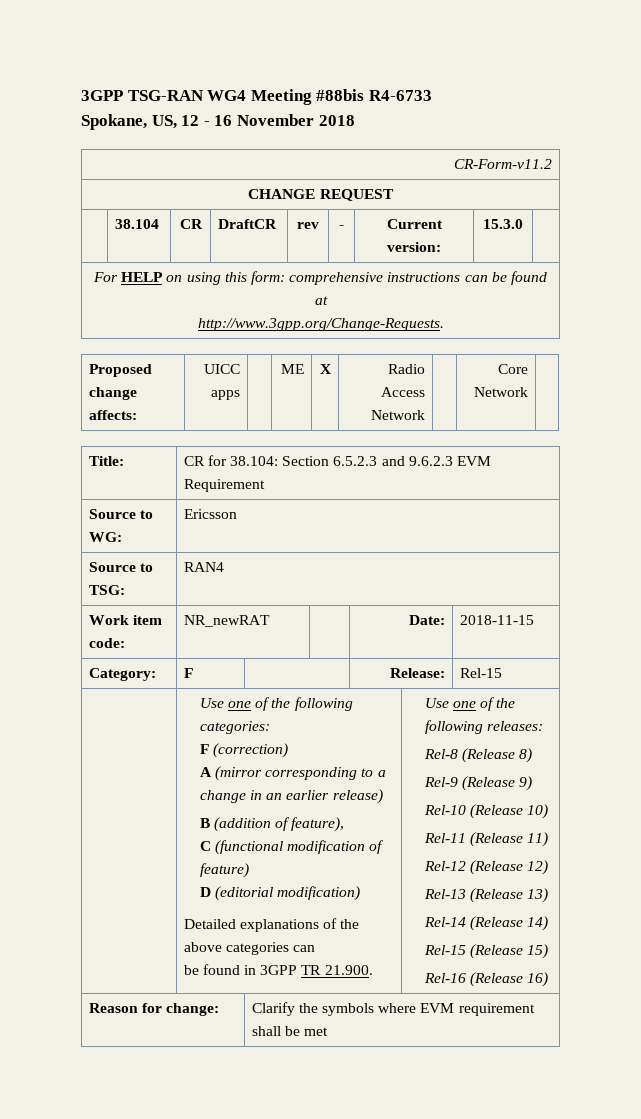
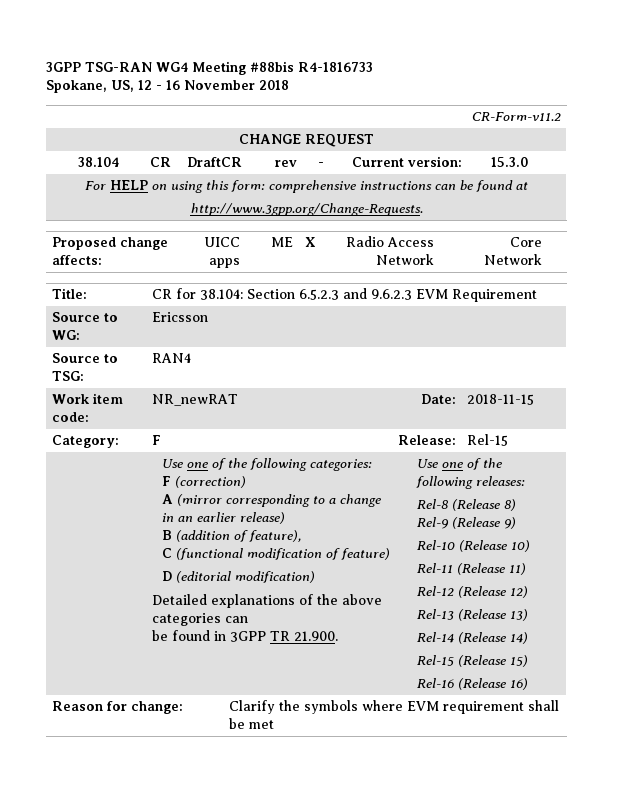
- 3GPP TSG-RAN WG4 Meeting #88bis R4-6733
+ 3GPP TSG-RAN WG4 Meeting #88bis R4-1816733

